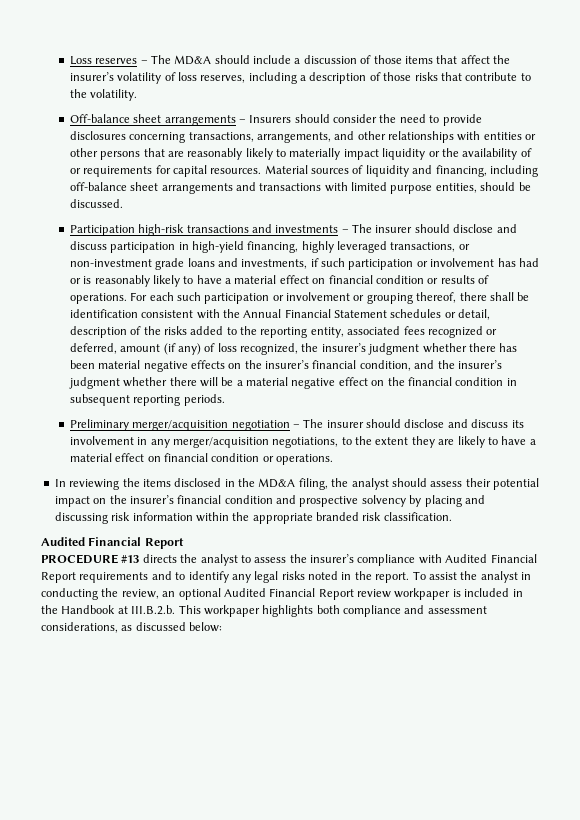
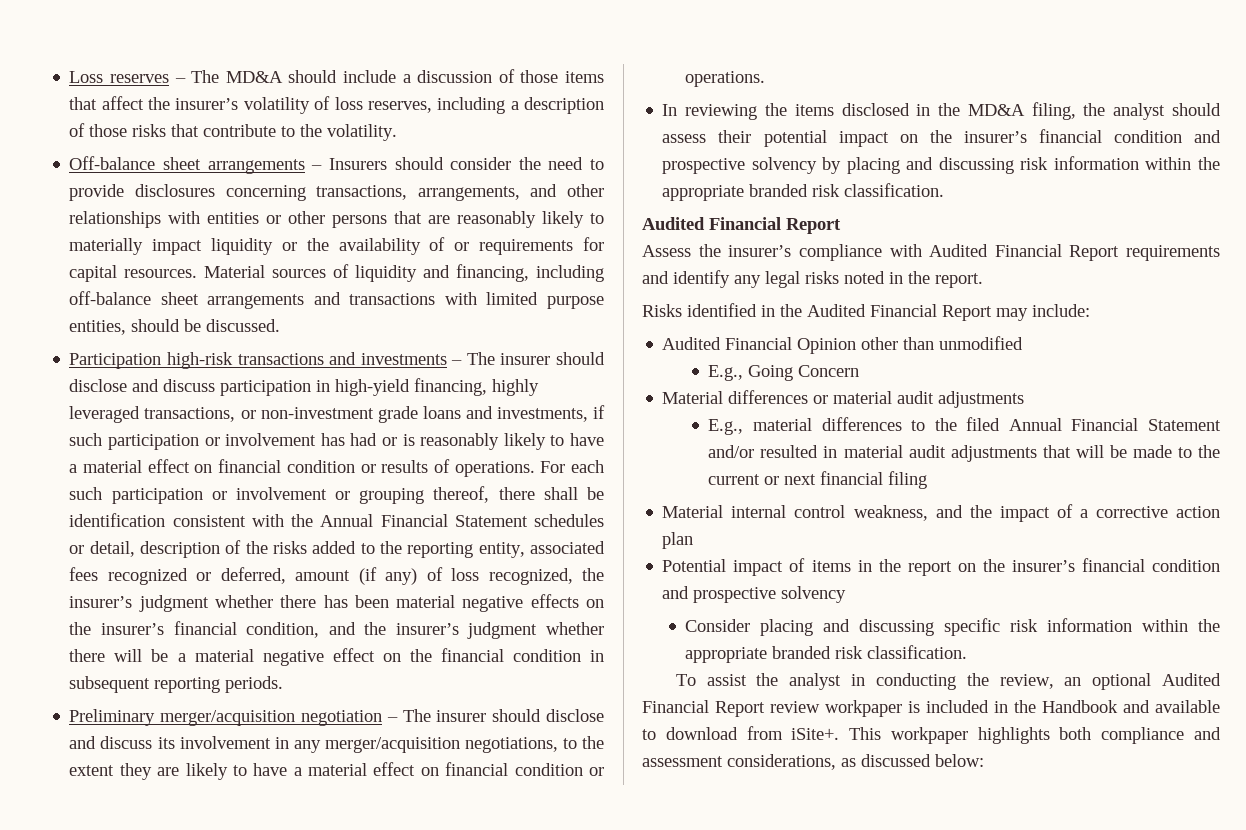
- PROCEDURE #13 directs the analyst to assess the insurer’s compliance with Audited Financial Report requirements and to identify any legal risks noted in the report. To assist the analyst in conducting the review, an optional Audited Financial Report review workpaper is included in the Handbook at III.B.2.b. This workpaper highlights both compliance and assessment considerations, as discussed below:
+ Assess the insurer’s compliance with Audited Financial Report requirements and identify any legal risks noted in the report.
+ Risks identified in the Audited Financial Report may include:
+ Audited Financial Opinion other than unmodified
+ E.g., Going Concern
+ Material differences or material audit adjustments
+ E.g., material differences to the filed Annual Financial Statement and/or resulted in material audit adjustments that will be made to the current or next financial filing
+ Material internal control weakness, and the impact of a corrective action plan
+ Potential impact of items in the report on the insurer’s financial condition and prospective solvency
+ Consider placing and discussing specific risk information within the appropriate branded risk classification.
+ To assist the analyst in conducting the review, an optional Audited Financial Report review workpaper is included in the Handbook and available to download from iSite+. This workpaper highlights both compliance and assessment considerations, as discussed below:

